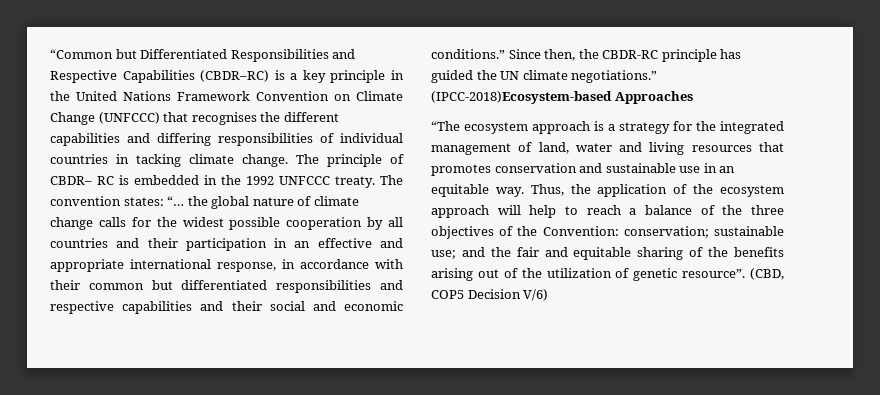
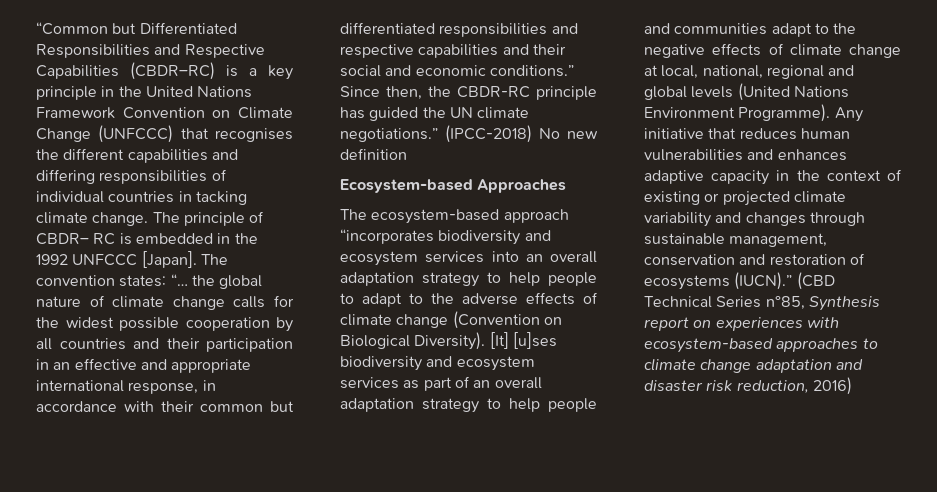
- The principle of CBDR– RC is embedded in the 1992 UNFCCC treaty.
+ The principle of CBDR– RC is embedded in the 1992 UNFCCC [Japan].
- (IPCC-2018)Ecosystem-based Approaches
- “The ecosystem approach is a strategy for the integrated management of land, water and living resources that promotes conservation and sustainable use in an equitable way. Thus, the application of the ecosystem approach will help to reach a balance of the three objectives of the Convention: conservation; sustainable use; and the fair and equitable sharing of the benefits arising out of the utilization of genetic resource”. (CBD, COP5 Decision V/6)
+ (IPCC-2018) No new definition
+ Ecosystem-based Approaches
+ The ecosystem-based approach “incorporates biodiversity and ecosystem services into an overall adaptation strategy to help people to adapt to the adverse effects of climate change (Convention on Biological Diversity). [It] [u]ses biodiversity and ecosystem services as part of an overall adaptation strategy to help people and communities adapt to the negative effects of climate change at local, national, regional and global levels (United Nations Environment Programme). Any initiative that reduces human vulnerabilities and enhances adaptive capacity in the context of existing or projected climate variability and changes through sustainable management, conservation and restoration of ecosystems (IUCN).” (CBD Technical Series n°85, Synthesis report on experiences with ecosystem-based approaches to climate change adaptation and disaster risk reduction, 2016)

